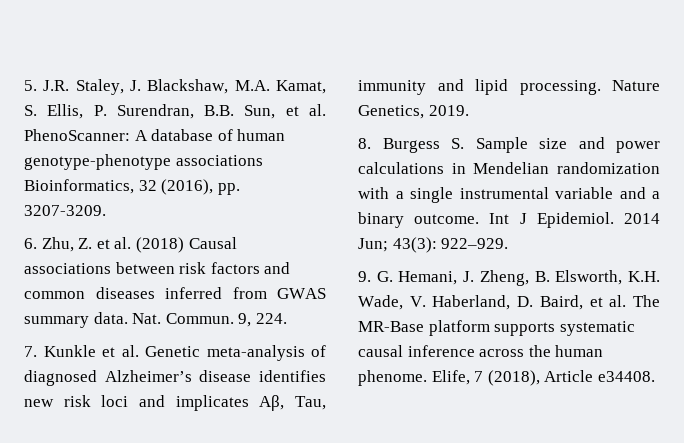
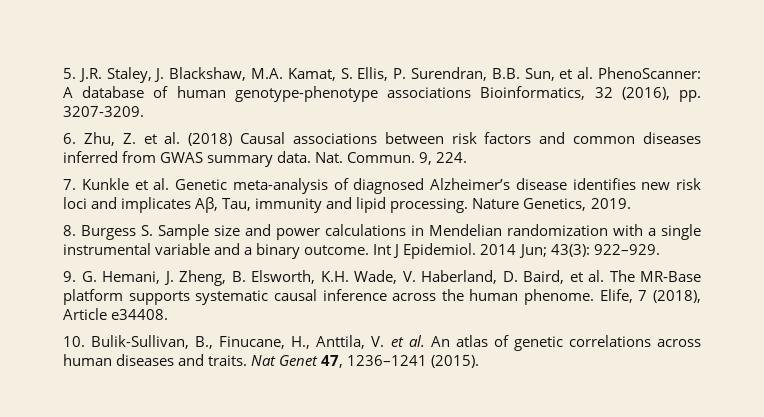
+ 10. Bulik-Sullivan, B., Finucane, H., Anttila, V. et al. An atlas of genetic correlations across human diseases and traits. Nat Genet 47, 1236–1241 (2015).

